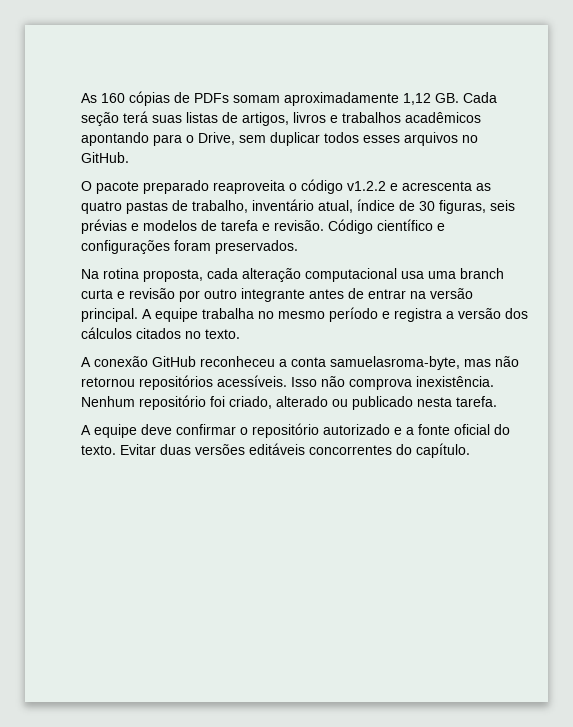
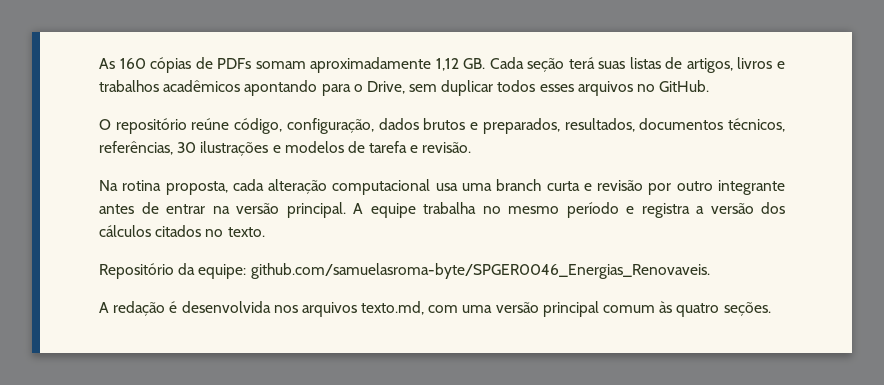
- O pacote preparado reaproveita o código v1.2.2 e acrescenta as quatro pastas de trabalho, inventário atual, índice de 30 figuras, seis prévias e modelos de tarefa e revisão. Código científico e configurações foram preservados.
+ O repositório reúne código, configuração, dados brutos e preparados, resultados, documentos técnicos, referências, 30 ilustrações e modelos de tarefa e revisão.
- A conexão GitHub reconheceu a conta samuelasroma-byte, mas não retornou repositórios acessíveis. Isso não comprova inexistência. Nenhum repositório foi criado, alterado ou publicado nesta tarefa.
- A equipe deve confirmar o repositório autorizado e a fonte oficial do texto. Evitar duas versões editáveis concorrentes do capítulo.
+ Repositório da equipe: github.com/samuelasroma-byte/SPGER0046_Energias_Renovaveis.
+ A redação é desenvolvida nos arquivos texto.md, com uma versão principal comum às quatro seções.

